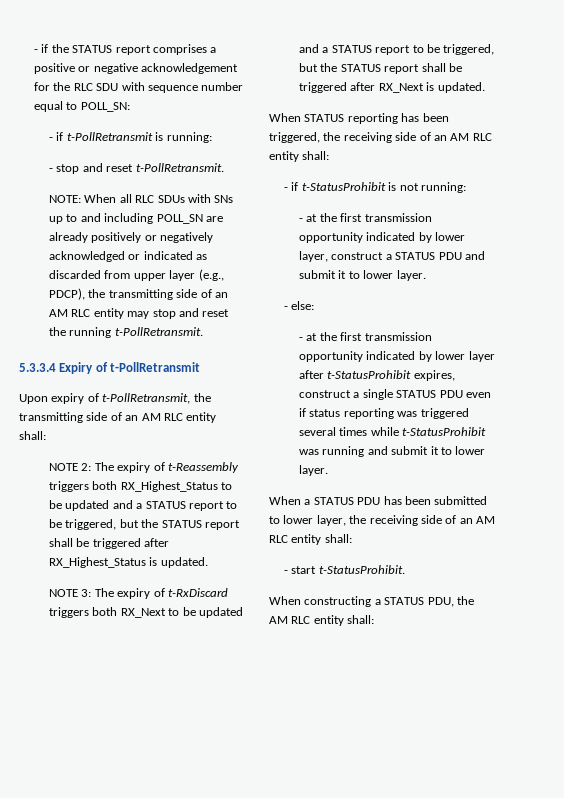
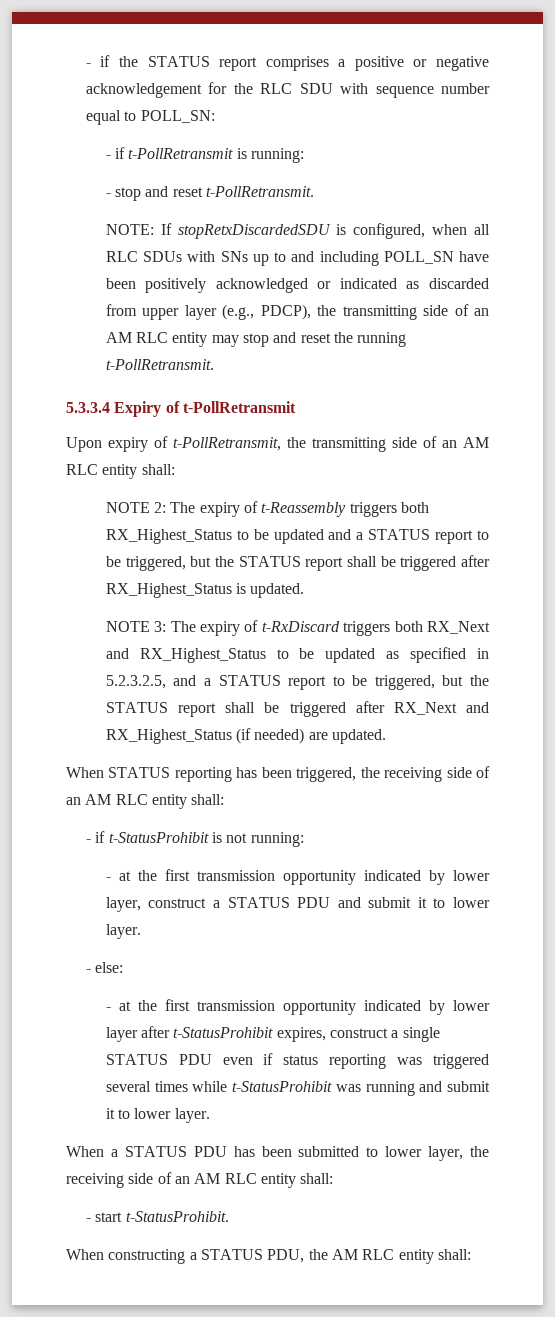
- NOTE: When all RLC SDUs with SNs up to and including POLL_SN are already positively or negatively acknowledged or indicated as discarded from upper layer (e.g., PDCP), the transmitting side of an AM RLC entity may stop and reset the running t-PollRetransmit.
+ NOTE: If stopRetxDiscardedSDU is configured, when all RLC SDUs with SNs up to and including POLL_SN have been positively acknowledged or indicated as discarded from upper layer (e.g., PDCP), the transmitting side of an AM RLC entity may stop and reset the running t-PollRetransmit.
- NOTE 3: The expiry of t-RxDiscard triggers both RX_Next to be updated and a STATUS report to be triggered, but the STATUS report shall be triggered after RX_Next is updated.
+ NOTE 3: The expiry of t-RxDiscard triggers both RX_Next and RX_Highest_Status to be updated as specified in 5.2.3.2.5, and a STATUS report to be triggered, but the STATUS report shall be triggered after RX_Next and RX_Highest_Status (if needed) are updated.

